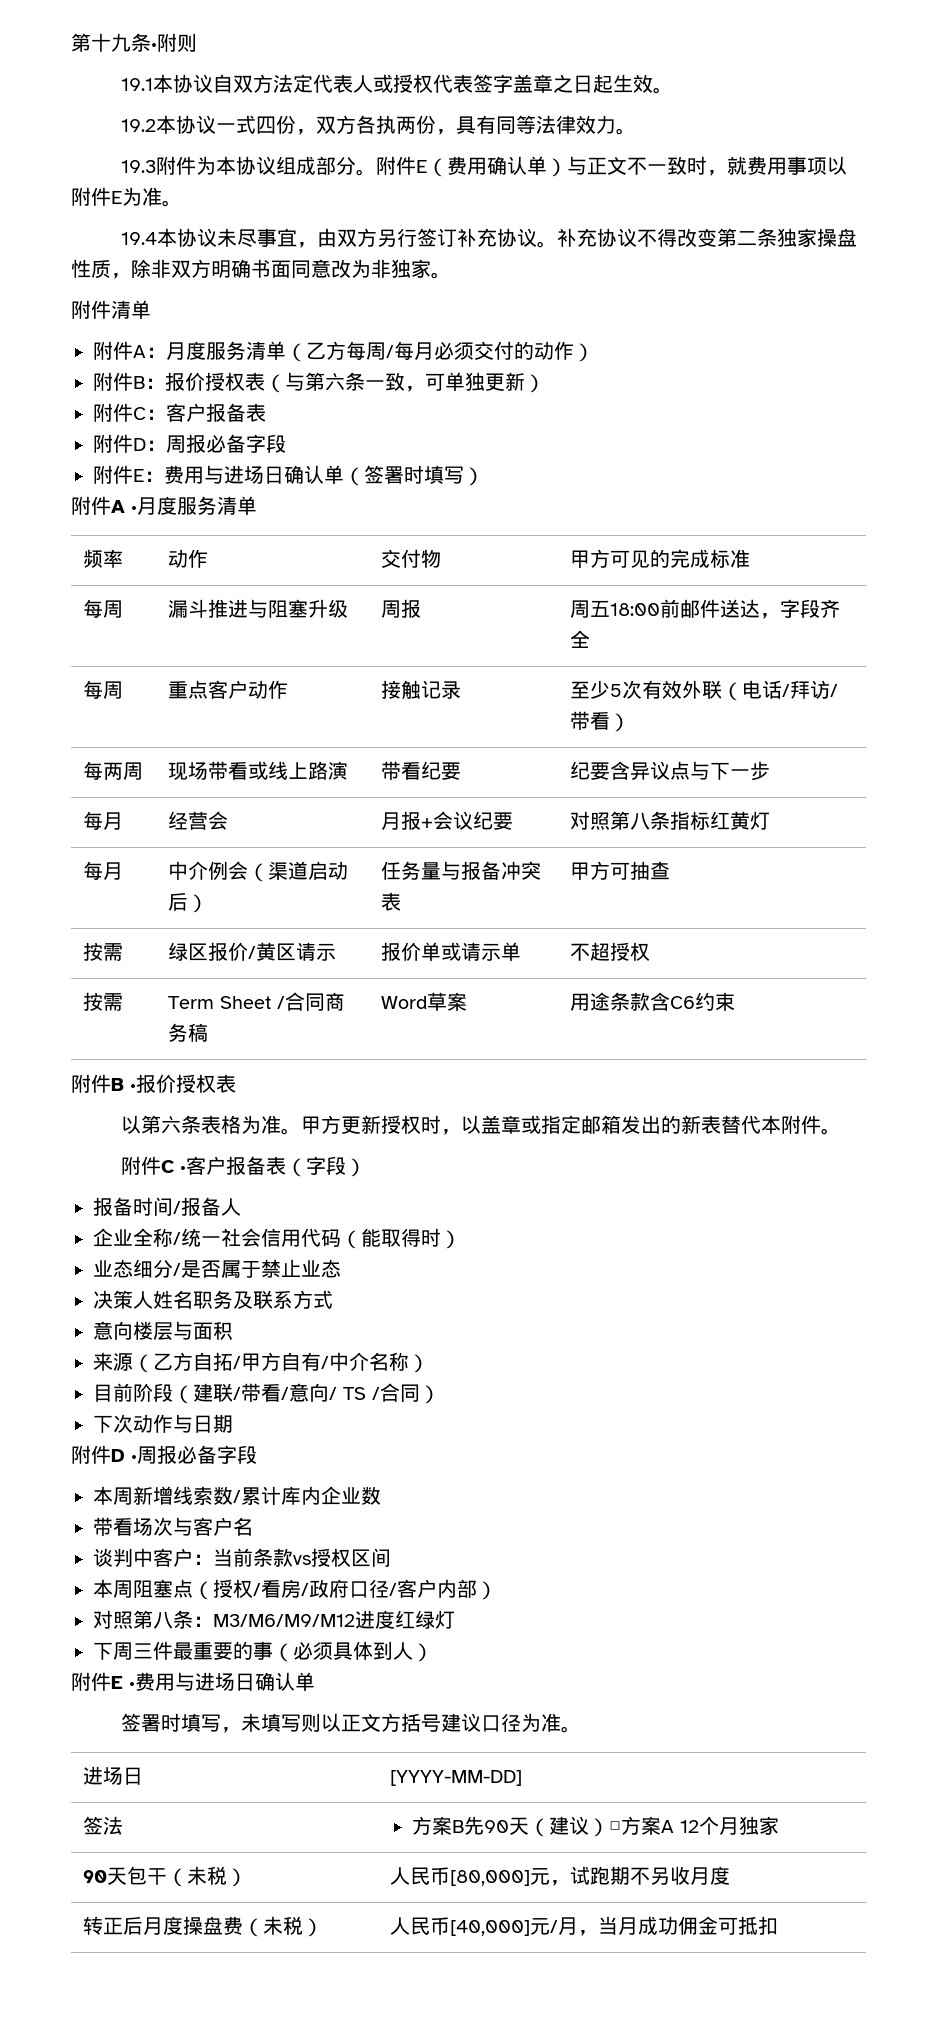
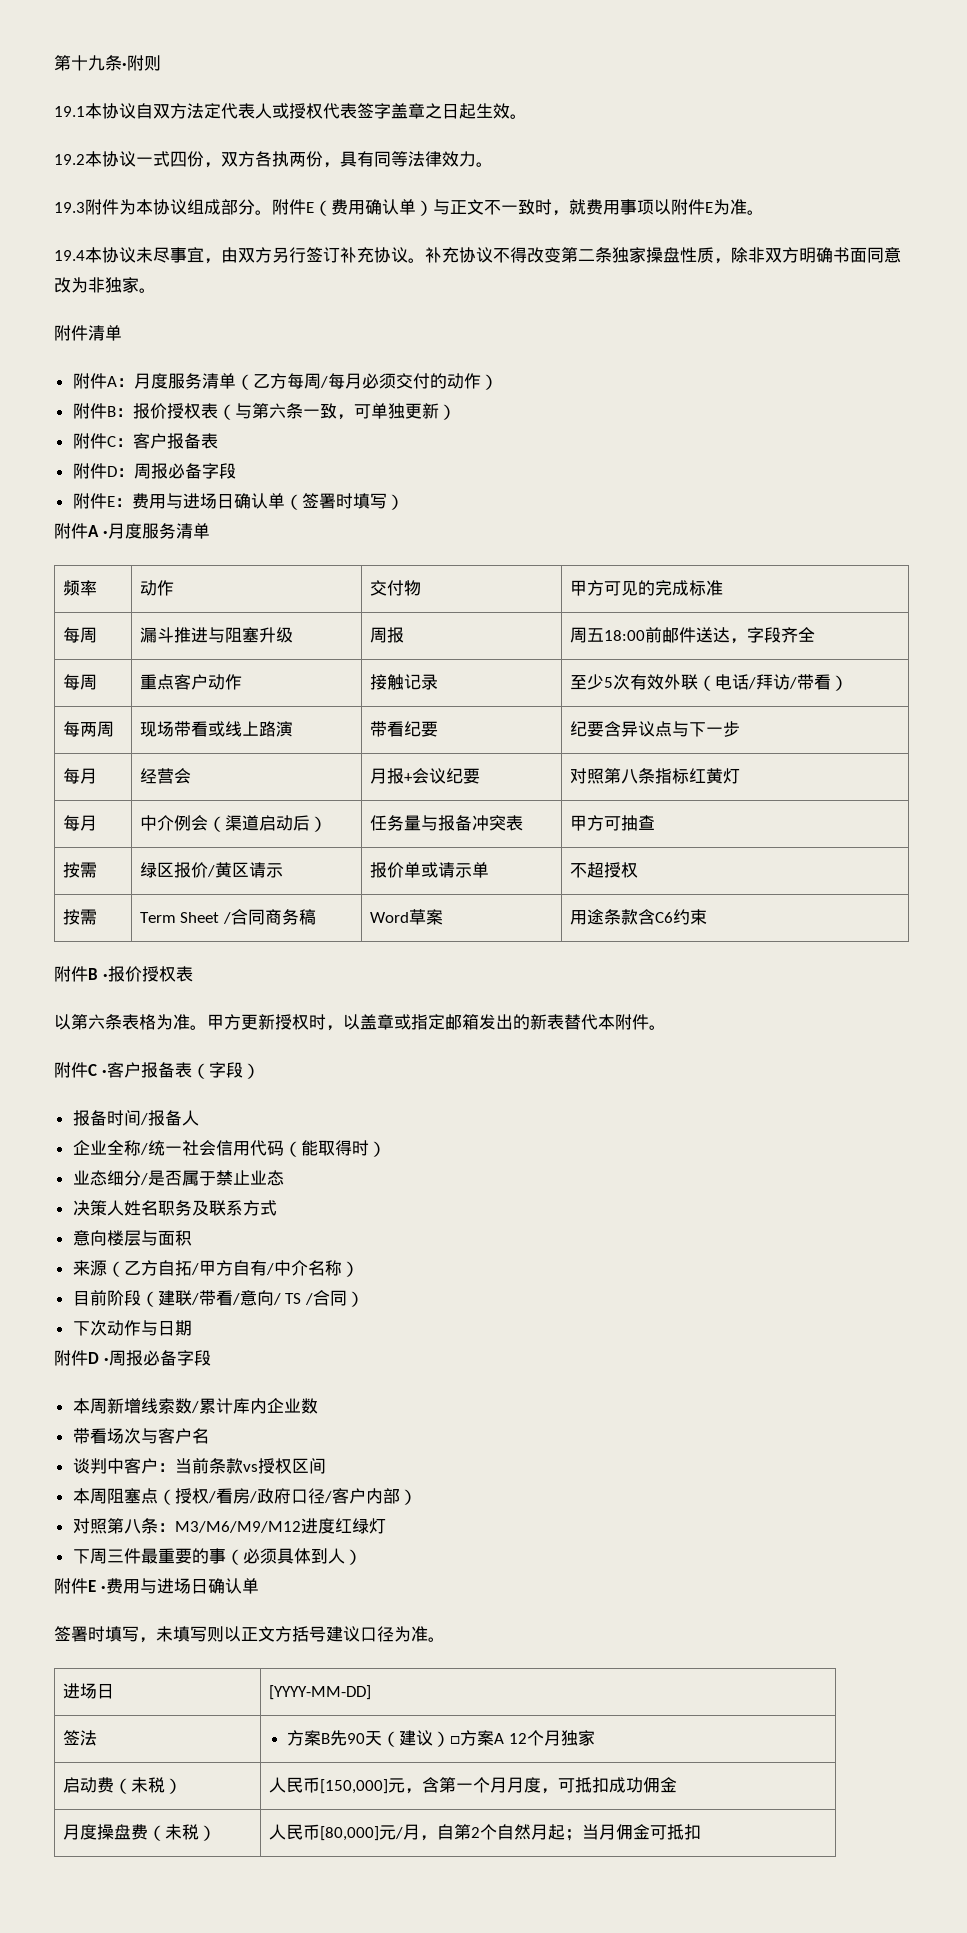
- 90天包干（未税） | 人民币[80,000]元，试跑期不另收月度
- 转正后月度操盘费（未税） | 人民币[40,000]元/月，当月成功佣金可抵扣
+ 启动费（未税） | 人民币[150,000]元，含第一个月月度，可抵扣成功佣金
+ 月度操盘费（未税） | 人民币[80,000]元/月，自第2个自然月起；当月佣金可抵扣

